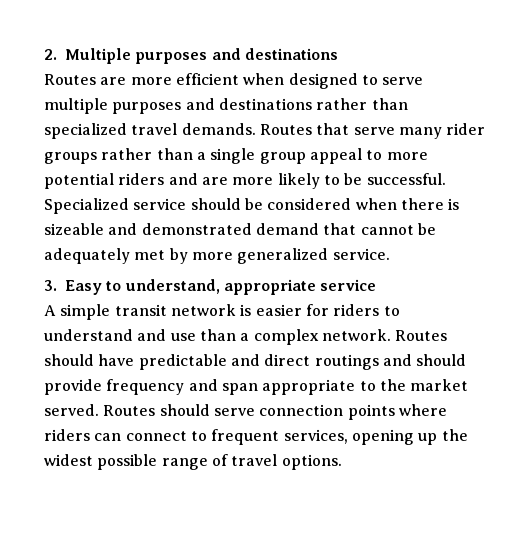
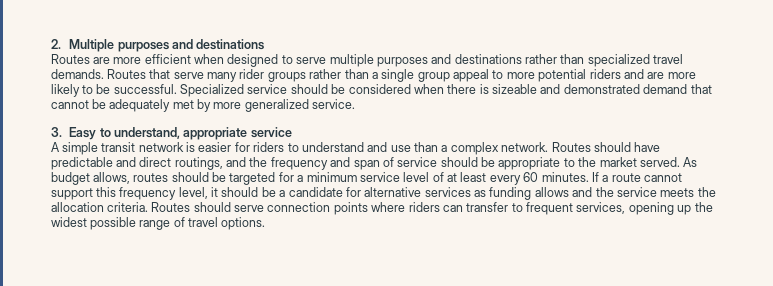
- Routes should have predictable and direct routings and should provide frequency and span appropriate to the market served.
+ Routes should have predictable and direct routings, and the frequency and span of service should be appropriate to the market served.
+ As budget allows, routes should be targeted for a minimum service level of at least every 60 minutes. If a route cannot support this frequency level, it should be a candidate for alternative services as funding allows and the service meets the allocation criteria.
- Routes should serve connection points where riders can connect to frequent services, opening up the widest possible range of travel options.
+ Routes should serve connection points where riders can transfer to frequent services, opening up the widest possible range of travel options.

